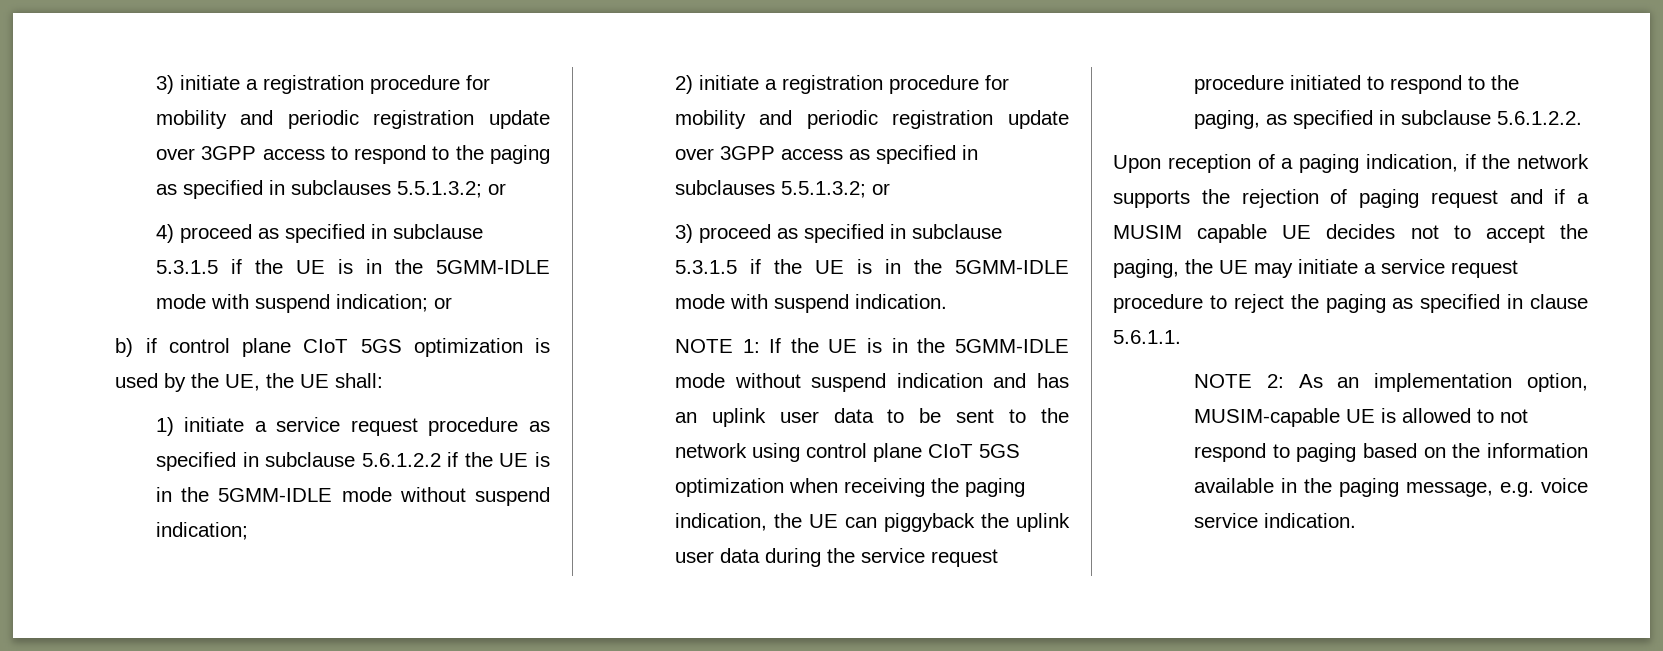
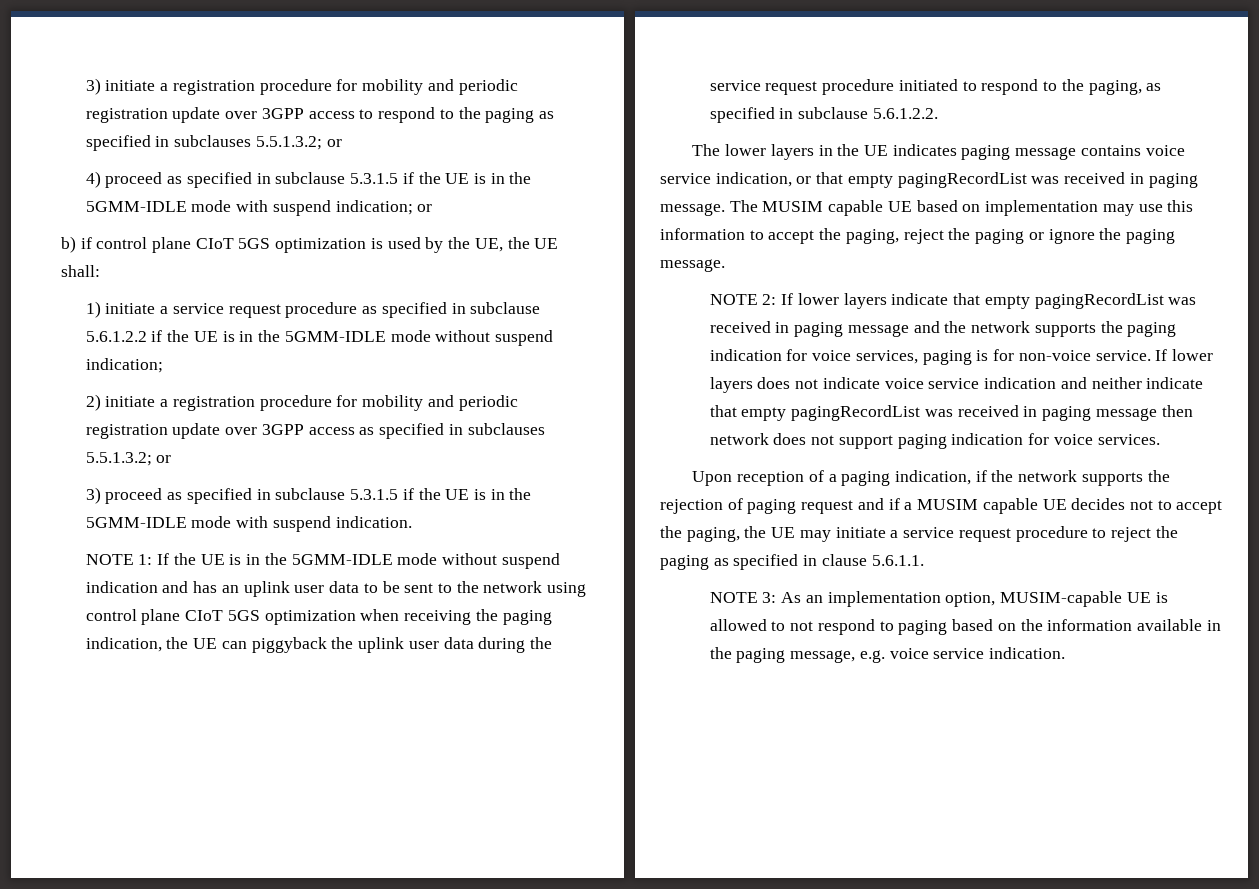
+ The lower layers in the UE indicates paging message contains voice service indication, or that empty pagingRecordList was received in paging message. The MUSIM capable UE based on implementation may use this information to accept the paging, reject the paging or ignore the paging message.
+ NOTE 2: If lower layers indicate that empty pagingRecordList was received in paging message and the network supports the paging indication for voice services, paging is for non-voice service. If lower layers does not indicate voice service indication and neither indicate that empty pagingRecordList was received in paging message then network does not support paging indication for voice services.
- NOTE 2: As an implementation option, MUSIM-capable UE is allowed to not respond to paging based on the information available in the paging message, e.g. voice service indication.
+ NOTE 3: As an implementation option, MUSIM-capable UE is allowed to not respond to paging based on the information available in the paging message, e.g. voice service indication.

